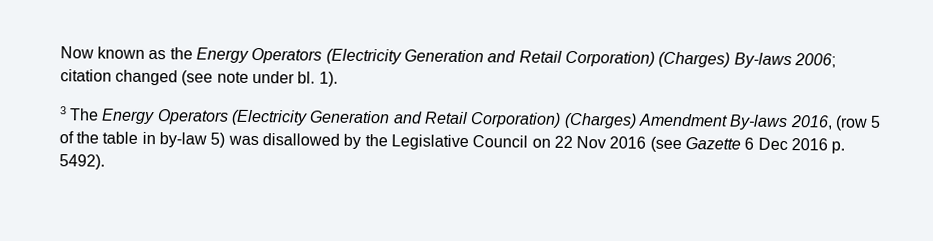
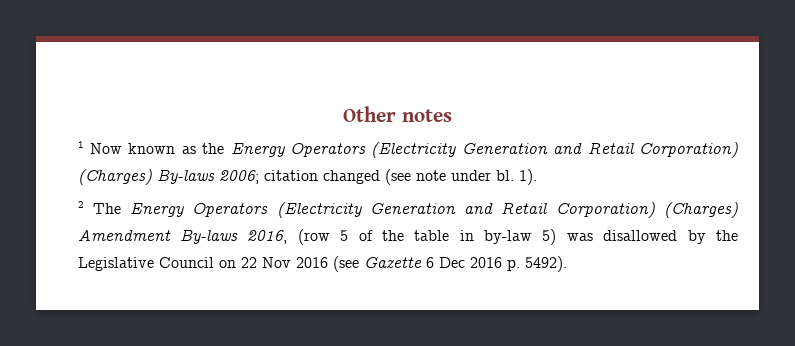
- Now known as the Energy Operators (Electricity Generation and Retail Corporation) (Charges) By-laws 2006; citation changed (see note under bl.
+ Other notes
+ 1 Now known as the Energy Operators (Electricity Generation and Retail Corporation) (Charges) By-laws 2006; citation changed (see note under bl.
- 3 The Energy Operators (Electricity Generation and Retail Corporation) (Charges) Amendment By-laws 2016, (row 5 of the table in by-law 5) was disallowed by the Legislative Council on 22 Nov 2016 (see Gazette 6 Dec 2016 p. 5492).
+ 2 The Energy Operators (Electricity Generation and Retail Corporation) (Charges) Amendment By-laws 2016, (row 5 of the table in by-law 5) was disallowed by the Legislative Council on 22 Nov 2016 (see Gazette 6 Dec 2016 p. 5492).

